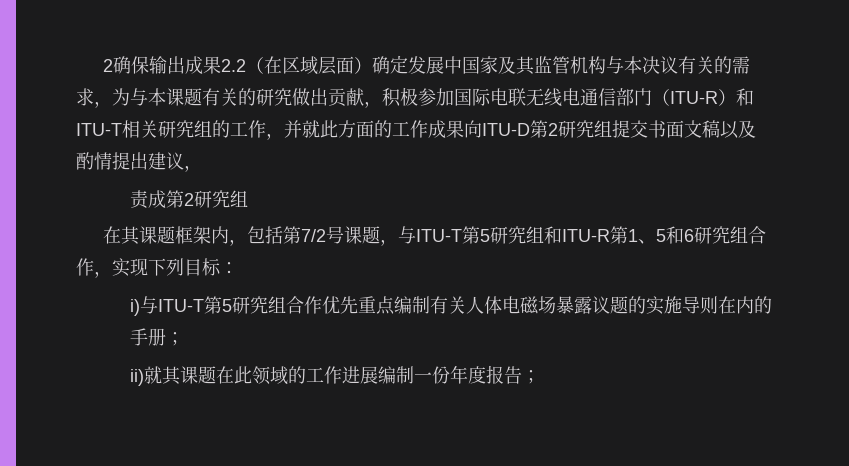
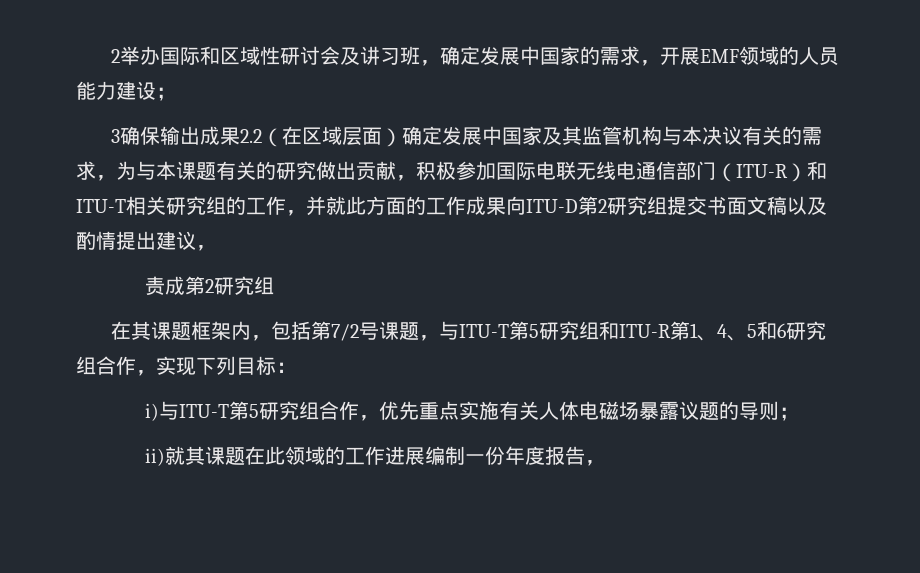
- 2确保输出成果2.2（在区域层面）确定发展中国家及其监管机构与本决议有关的需求，为与本课题有关的研究做出贡献，积极参加国际电联无线电通信部门（ITU-R）和ITU-T相关研究组的工作，并就此方面的工作成果向ITU-D第2研究组提交书面文稿以及酌情提出建议，
+ 2举办国际和区域性研讨会及讲习班，确定发展中国家的需求，开展EMF领域的人员能力建设；
+ 3确保输出成果2.2（在区域层面）确定发展中国家及其监管机构与本决议有关的需求，为与本课题有关的研究做出贡献，积极参加国际电联无线电通信部门（ITU-R）和ITU-T相关研究组的工作，并就此方面的工作成果向ITU-D第2研究组提交书面文稿以及酌情提出建议，
- 在其课题框架内，包括第7/2号课题，与ITU-T第5研究组和ITU-R第1、5和6研究组合作，实现下列目标：
+ 在其课题框架内，包括第7/2号课题，与ITU-T第5研究组和ITU-R第1、4、5和6研究组合作，实现下列目标：
- i)与ITU-T第5研究组合作优先重点编制有关人体电磁场暴露议题的实施导则在内的手册；
+ i)与ITU-T第5研究组合作，优先重点实施有关人体电磁场暴露议题的导则；
- ii)就其课题在此领域的工作进展编制一份年度报告；
+ ii)就其课题在此领域的工作进展编制一份年度报告，

